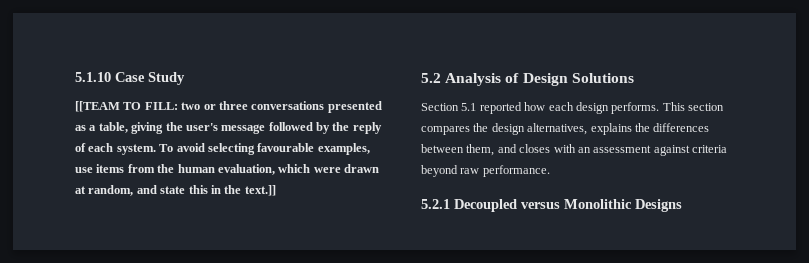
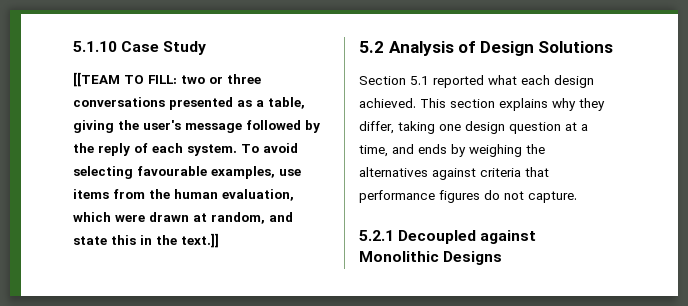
- Section 5.1 reported how each design performs.
+ Section 5.1 reported what each design achieved.
- This section compares the design alternatives, explains the differences between them, and closes with an assessment against criteria beyond raw performance.
+ This section explains why they differ, taking one design question at a time, and ends by weighing the alternatives against criteria that performance figures do not capture.
- 5.2.1 Decoupled versus Monolithic Designs
+ 5.2.1 Decoupled against Monolithic Designs

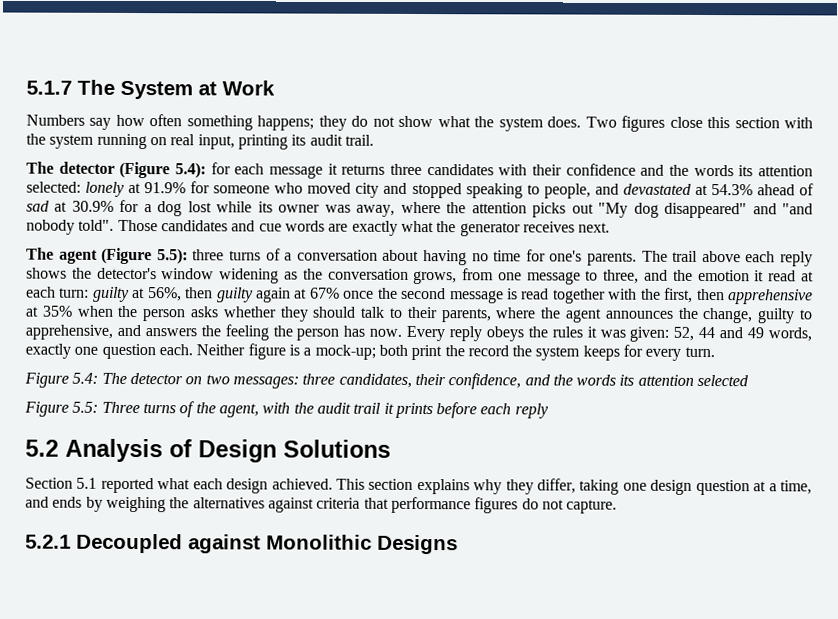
- 5.1.10 Case Study
- [[TEAM TO FILL: two or three conversations presented as a table, giving the user's message followed by the reply of each system. To avoid selecting favourable examples, use items from the human evaluation, which were drawn at random, and state this in the text.]]
+ 5.1.7 The System at Work
+ Numbers say how often something happens; they do not show what the system does. Two figures close this section with the system running on real input, printing its audit trail.
+ The detector (Figure 5.4): for each message it returns three candidates with their confidence and the words its attention selected: lonely at 91.9% for someone who moved city and stopped speaking to people, and devastated at 54.3% ahead of sad at 30.9% for a dog lost while its owner was away, where the attention picks out "My dog disappeared" and "and nobody told". Those candidates and cue words are exactly what the generator receives next.
+ The agent (Figure 5.5): three turns of a conversation about having no time for one's parents. The trail above each reply shows the detector's window widening as the conversation grows, from one message to three, and the emotion it read at each turn: guilty at 56%, then guilty again at 67% once the second message is read together with the first, then apprehensive at 35% when the person asks whether they should talk to their parents, where the agent announces the change, guilty to apprehensive, and answers the feeling the person has now. Every reply obeys the rules it was given: 52, 44 and 49 words, exactly one question each. Neither figure is a mock-up; both print the record the system keeps for every turn.
+ Figure 5.4: The detector on two messages: three candidates, their confidence, and the words its attention selected
+ Figure 5.5: Three turns of the agent, with the audit trail it prints before each reply

